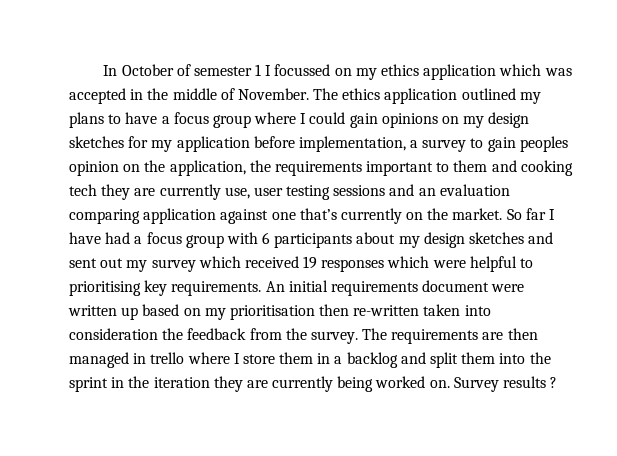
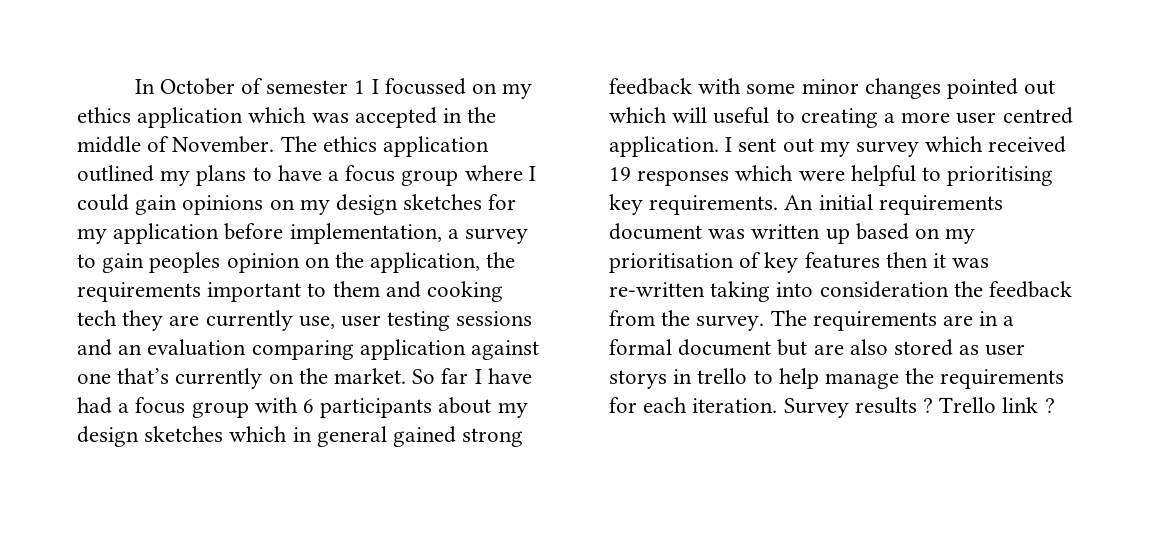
- So far I have had a focus group with 6 participants about my design sketches and sent out my survey which received 19 responses which were helpful to prioritising key requirements.
+ So far I have had a focus group with 6 participants about my design sketches which in general gained strong feedback with some minor changes pointed out which will useful to creating a more user centred application. I sent out my survey which received 19 responses which were helpful to prioritising key requirements.
- An initial requirements document were written up based on my prioritisation then re-written taken into consideration the feedback from the survey.
+ An initial requirements document was written up based on my prioritisation of key features then it was re-written taking into consideration the feedback from the survey.
- The requirements are then managed in trello where I store them in a backlog and split them into the sprint in the iteration they are currently being worked on. Survey results ?
+ The requirements are in a formal document but are also stored as user storys in trello to help manage the requirements for each iteration. Survey results ? Trello link ?

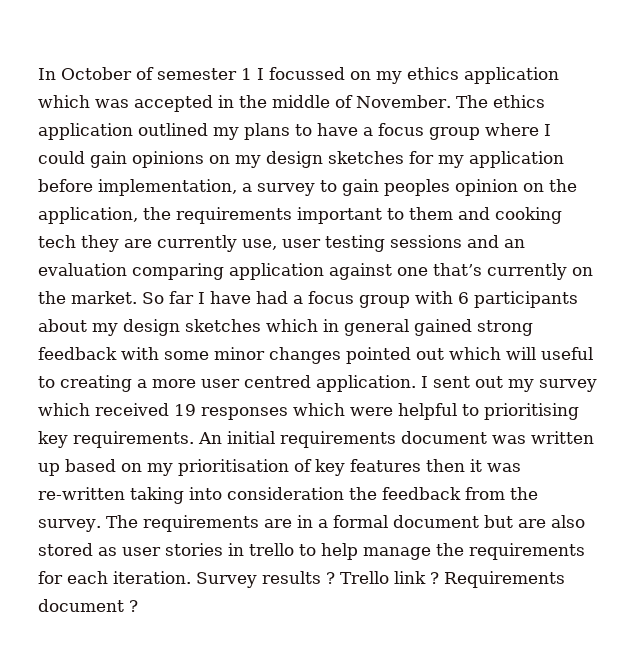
- The requirements are in a formal document but are also stored as user storys in trello to help manage the requirements for each iteration.
+ The requirements are in a formal document but are also stored as user stories in trello to help manage the requirements for each iteration.
+ Requirements document ?

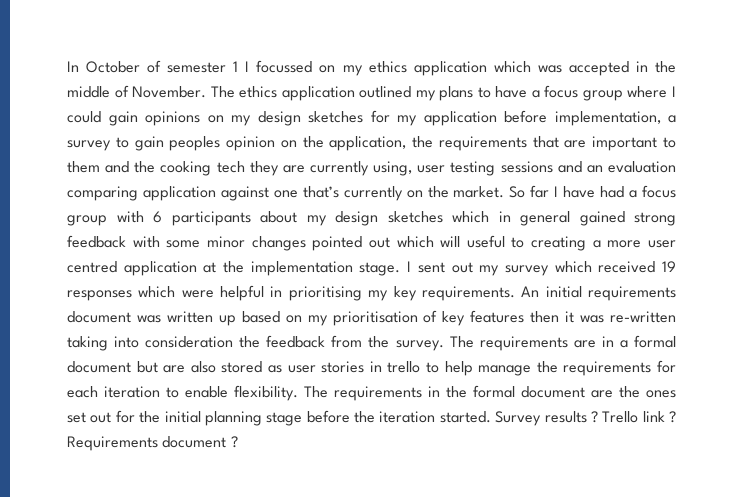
- The ethics application outlined my plans to have a focus group where I could gain opinions on my design sketches for my application before implementation, a survey to gain peoples opinion on the application, the requirements important to them and cooking tech they are currently use, user testing sessions and an evaluation comparing application against one that’s currently on the market.
+ The ethics application outlined my plans to have a focus group where I could gain opinions on my design sketches for my application before implementation, a survey to gain peoples opinion on the application, the requirements that are important to them and the cooking tech they are currently using, user testing sessions and an evaluation comparing application against one that’s currently on the market.
- So far I have had a focus group with 6 participants about my design sketches which in general gained strong feedback with some minor changes pointed out which will useful to creating a more user centred application.
+ So far I have had a focus group with 6 participants about my design sketches which in general gained strong feedback with some minor changes pointed out which will useful to creating a more user centred application at the implementation stage.
- I sent out my survey which received 19 responses which were helpful to prioritising key requirements.
+ I sent out my survey which received 19 responses which were helpful in prioritising my key requirements.
- The requirements are in a formal document but are also stored as user stories in trello to help manage the requirements for each iteration.
+ The requirements are in a formal document but are also stored as user stories in trello to help manage the requirements for each iteration to enable flexibility. The requirements in the formal document are the ones set out for the initial planning stage before the iteration started.

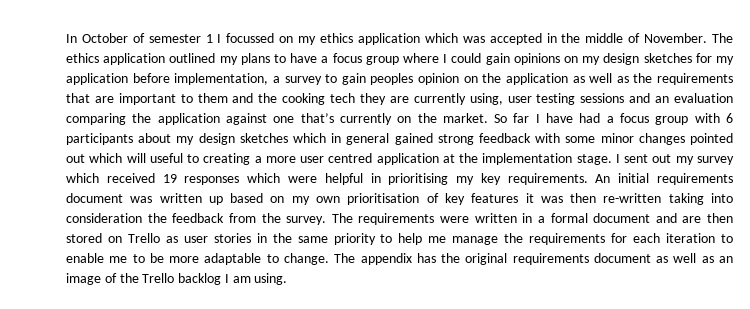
- The ethics application outlined my plans to have a focus group where I could gain opinions on my design sketches for my application before implementation, a survey to gain peoples opinion on the application, the requirements that are important to them and the cooking tech they are currently using, user testing sessions and an evaluation comparing application against one that’s currently on the market.
+ The ethics application outlined my plans to have a focus group where I could gain opinions on my design sketches for my application before implementation, a survey to gain peoples opinion on the application as well as the requirements that are important to them and the cooking tech they are currently using, user testing sessions and an evaluation comparing the application against one that’s currently on the market.
- An initial requirements document was written up based on my prioritisation of key features then it was re-written taking into consideration the feedback from the survey.
+ An initial requirements document was written up based on my own prioritisation of key features it was then re-written taking into consideration the feedback from the survey.
- The requirements are in a formal document but are also stored as user stories in trello to help manage the requirements for each iteration to enable flexibility. The requirements in the formal document are the ones set out for the initial planning stage before the iteration started. Survey results ? Trello link ? Requirements document ?
+ The requirements were written in a formal document and are then stored on Trello as user stories in the same priority to help me manage the requirements for each iteration to enable me to be more adaptable to change. The appendix has the original requirements document as well as an image of the Trello backlog I am using.

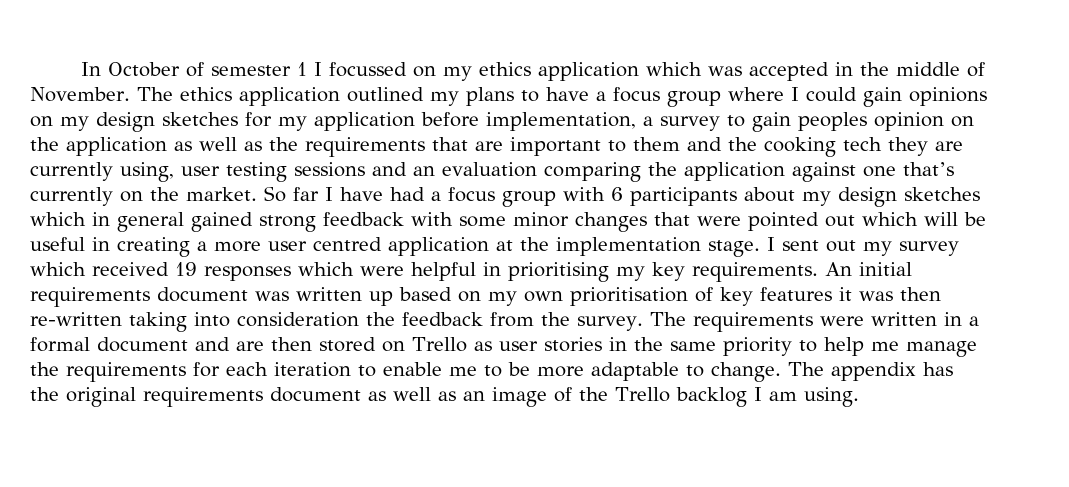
- So far I have had a focus group with 6 participants about my design sketches which in general gained strong feedback with some minor changes pointed out which will useful to creating a more user centred application at the implementation stage.
+ So far I have had a focus group with 6 participants about my design sketches which in general gained strong feedback with some minor changes that were pointed out which will be useful in creating a more user centred application at the implementation stage.

